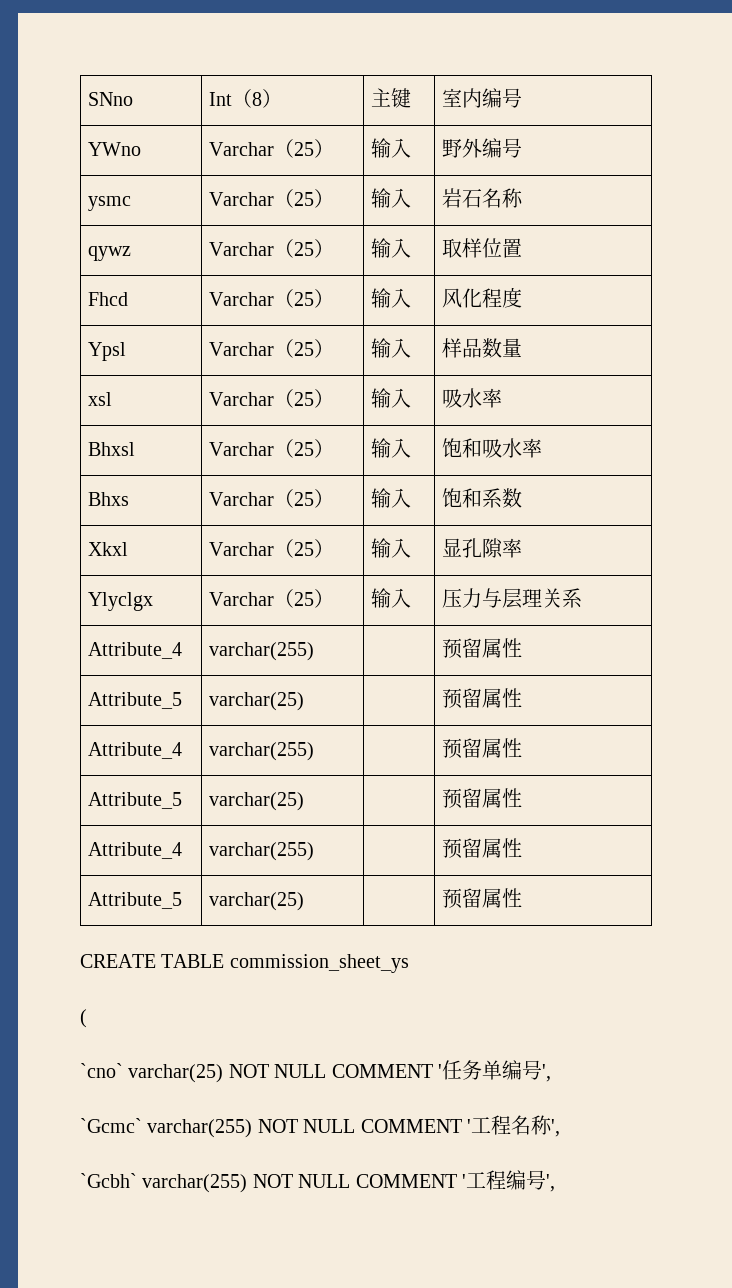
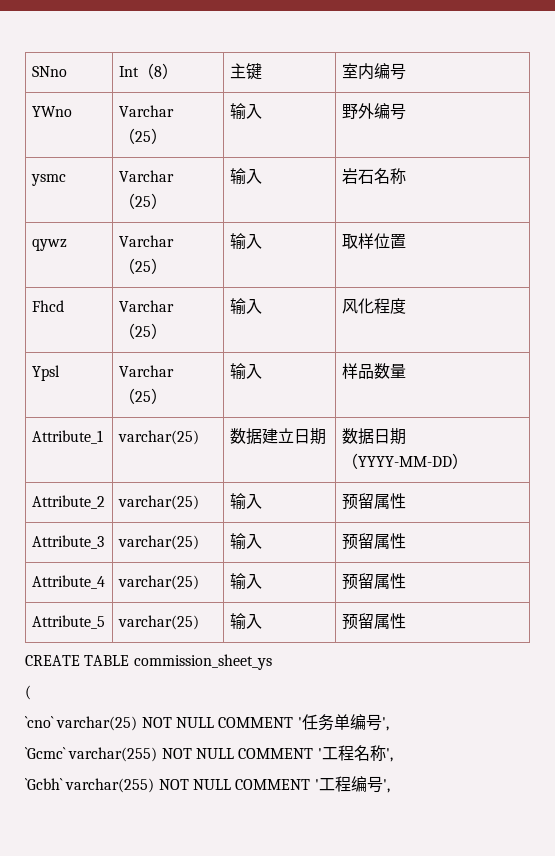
- xsl | Varchar（25） | 输入 | 吸水率
- Bhxsl | Varchar（25） | 输入 | 饱和吸水率
- Bhxs | Varchar（25） | 输入 | 饱和系数
- Xkxl | Varchar（25） | 输入 | 显孔隙率
- Ylyclgx | Varchar（25） | 输入 | 压力与层理关系
- Attribute_4 | varchar(255) | | 预留属性
- Attribute_5 | varchar(25) | | 预留属性
- Attribute_4 | varchar(255) | | 预留属性
- Attribute_5 | varchar(25) | | 预留属性
- Attribute_4 | varchar(255) | | 预留属性
- Attribute_5 | varchar(25) | | 预留属性
+ Attribute_1 | varchar(25) | 数据建立日期 | 数据日期（YYYY-MM-DD）
+ Attribute_2 | varchar(25) | 输入 | 预留属性
+ Attribute_3 | varchar(25) | 输入 | 预留属性
+ Attribute_4 | varchar(25) | 输入 | 预留属性
+ Attribute_5 | varchar(25) | 输入 | 预留属性

